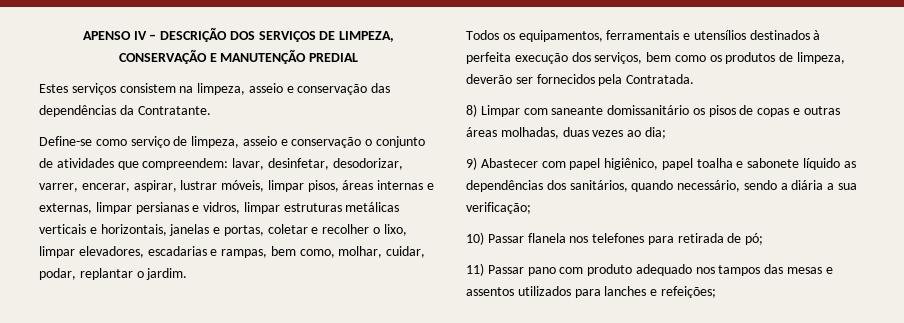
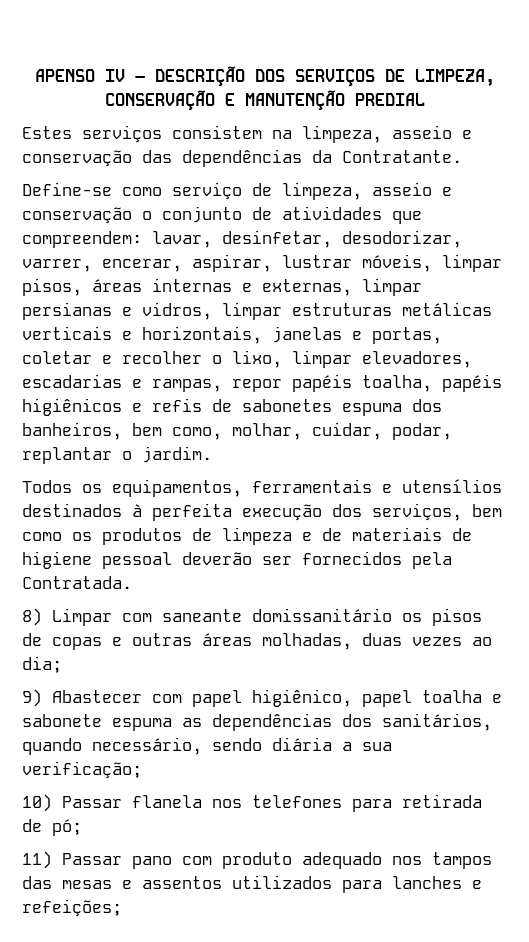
- Define-se como serviço de limpeza, asseio e conservação o conjunto de atividades que compreendem: lavar, desinfetar, desodorizar, varrer, encerar, aspirar, lustrar móveis, limpar pisos, áreas internas e externas, limpar persianas e vidros, limpar estruturas metálicas verticais e horizontais, janelas e portas, coletar e recolher o lixo, limpar elevadores, escadarias e rampas, bem como, molhar, cuidar, podar, replantar o jardim.
+ Define-se como serviço de limpeza, asseio e conservação o conjunto de atividades que compreendem: lavar, desinfetar, desodorizar, varrer, encerar, aspirar, lustrar móveis, limpar pisos, áreas internas e externas, limpar persianas e vidros, limpar estruturas metálicas verticais e horizontais, janelas e portas, coletar e recolher o lixo, limpar elevadores, escadarias e rampas, repor papéis toalha, papéis higiênicos e refis de sabonetes espuma dos banheiros, bem como, molhar, cuidar, podar, replantar o jardim.
- Todos os equipamentos, ferramentais e utensílios destinados à perfeita execução dos serviços, bem como os produtos de limpeza, deverão ser fornecidos pela Contratada.
+ Todos os equipamentos, ferramentais e utensílios destinados à perfeita execução dos serviços, bem como os produtos de limpeza e de materiais de higiene pessoal deverão ser fornecidos pela Contratada.
- 9) Abastecer com papel higiênico, papel toalha e sabonete líquido as dependências dos sanitários, quando necessário, sendo a diária a sua verificação;
+ 9) Abastecer com papel higiênico, papel toalha e sabonete espuma as dependências dos sanitários, quando necessário, sendo diária a sua verificação;

